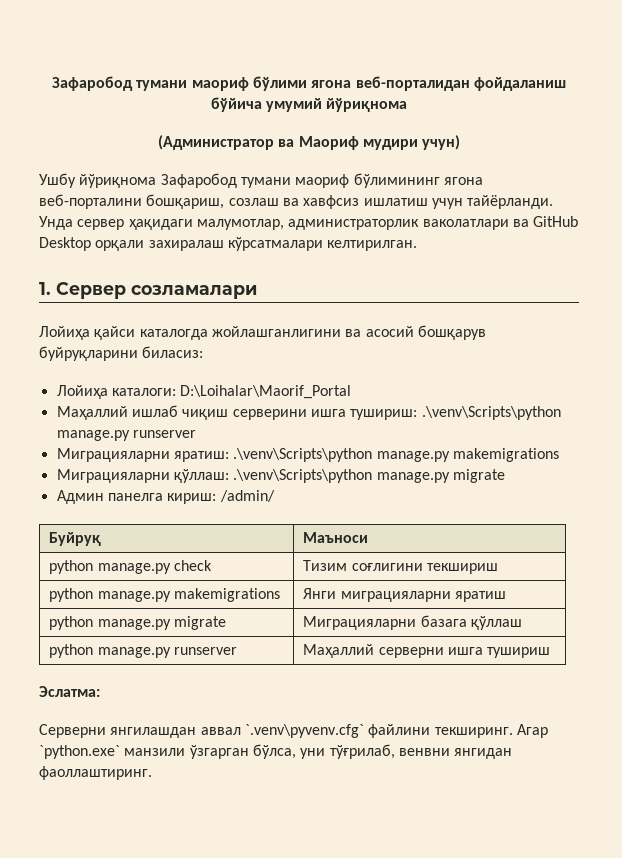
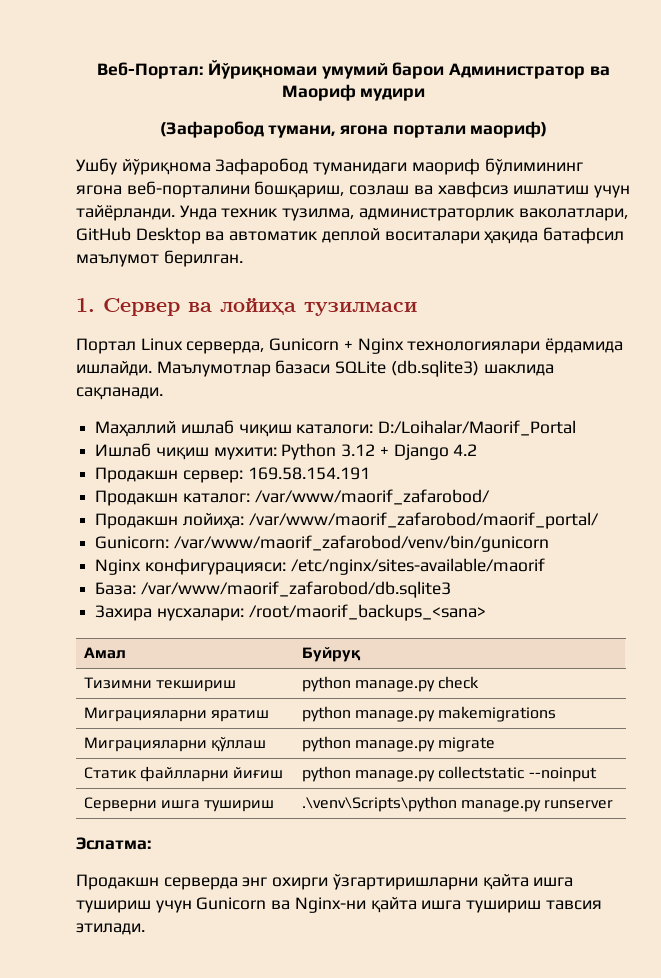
- Зафаробод тумани маориф бўлими ягона веб-порталидан фойдаланиш бўйича умумий йўриқнома
- (Администратор ва Маориф мудири учун)
+ Веб-Портал: Йўриқномаи умумий барои Администратор ва Маориф мудири
+ (Зафаробод тумани, ягона портали маориф)
- Ушбу йўриқнома Зафаробод тумани маориф бўлимининг ягона веб-порталини бошқариш, созлаш ва хавфсиз ишлатиш учун тайёрланди.
+ Ушбу йўриқнома Зафаробод туманидаги маориф бўлимининг ягона веб-порталини бошқариш, созлаш ва хавфсиз ишлатиш учун тайёрланди.
- Унда сервер ҳақидаги малумотлар, администраторлик ваколатлари ва GitHub Desktop орқали захиралаш кўрсатмалари келтирилган.
- 1. Сервер созламалари
- Лойиҳа қайси каталогда жойлашганлигини ва асосий бошқарув буйруқларини биласиз:
- Лойиҳа каталоги: D:\Loihalar\Maorif_Portal
- Маҳаллий ишлаб чиқиш серверини ишга тушириш: .\venv\Scripts\python manage.py runserver
- Миграцияларни яратиш: .\venv\Scripts\python manage.py makemigrations
- Миграцияларни қўллаш: .\venv\Scripts\python manage.py migrate
- Админ панелга кириш: /admin/
- Буйруқ | Маъноси
- python manage.py check | Тизим соғлигини текшириш
- python manage.py makemigrations | Янги миграцияларни яратиш
- python manage.py migrate | Миграцияларни базага қўллаш
- python manage.py runserver | Маҳаллий серверни ишга тушириш
+ Унда техник тузилма, администраторлик ваколатлари, GitHub Desktop ва автоматик деплой воситалари ҳақида батафсил маълумот берилган.
+ 1. Сервер ва лойиҳа тузилмаси
+ Портал Linux серверда, Gunicorn + Nginx технологиялари ёрдамида ишлайди. Маълумотлар базаси SQLite (db.sqlite3) шаклида сақланади.
+ Маҳаллий ишлаб чиқиш каталоги: D:/Loihalar/Maorif_Portal
+ Ишлаб чиқиш мухити: Python 3.12 + Django 4.2
+ Продакшн сервер: 169.58.154.191
+ Продакшн каталог: /var/www/maorif_zafarobod/
+ Продакшн лойиҳа: /var/www/maorif_zafarobod/maorif_portal/
+ Gunicorn: /var/www/maorif_zafarobod/venv/bin/gunicorn
+ Nginx конфигурацияси: /etc/nginx/sites-available/maorif
+ База: /var/www/maorif_zafarobod/db.sqlite3
+ Захира нусхалари: /root/maorif_backups_<sana>
+ Амал | Буйруқ
+ Тизимни текшириш | python manage.py check
+ Миграцияларни яратиш | python manage.py makemigrations
+ Миграцияларни қўллаш | python manage.py migrate
+ Статик файлларни йиғиш | python manage.py collectstatic --noinput
+ Серверни ишга тушириш | .\venv\Scripts\python manage.py runserver
  Эслатма:
- Серверни янгилашдан аввал `.venv\pyvenv.cfg` файлини текширинг. Агар `python.exe` манзили ўзгарган бўлса, уни тўғрилаб, венвни янгидан фаоллаштиринг.
+ Продакшн серверда энг охирги ўзгартиришларни қайта ишга тушириш учун Gunicorn ва Nginx-ни қайта ишга тушириш тавсия этилади.

